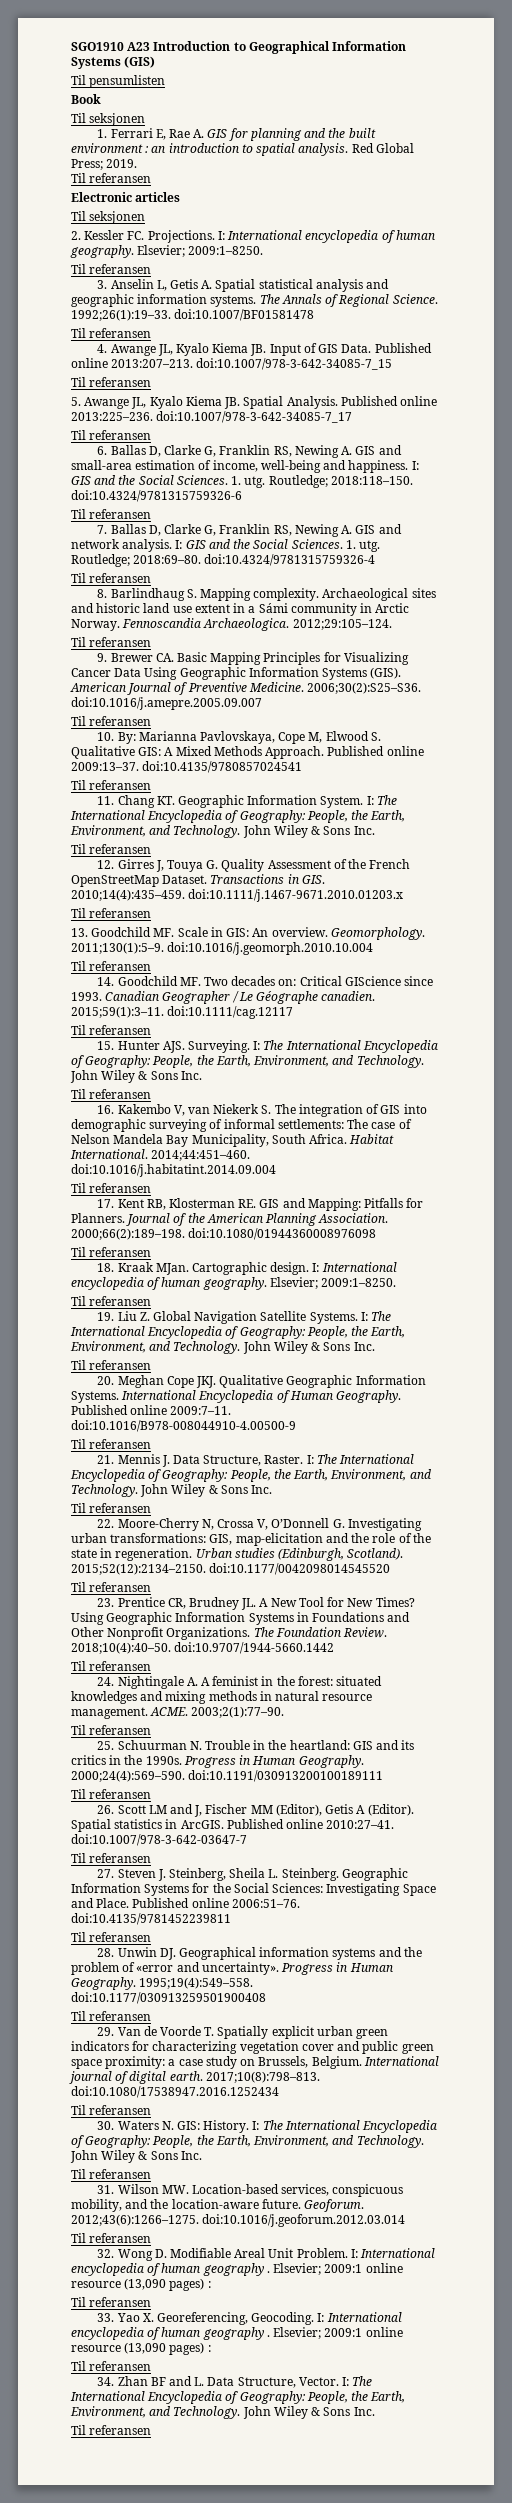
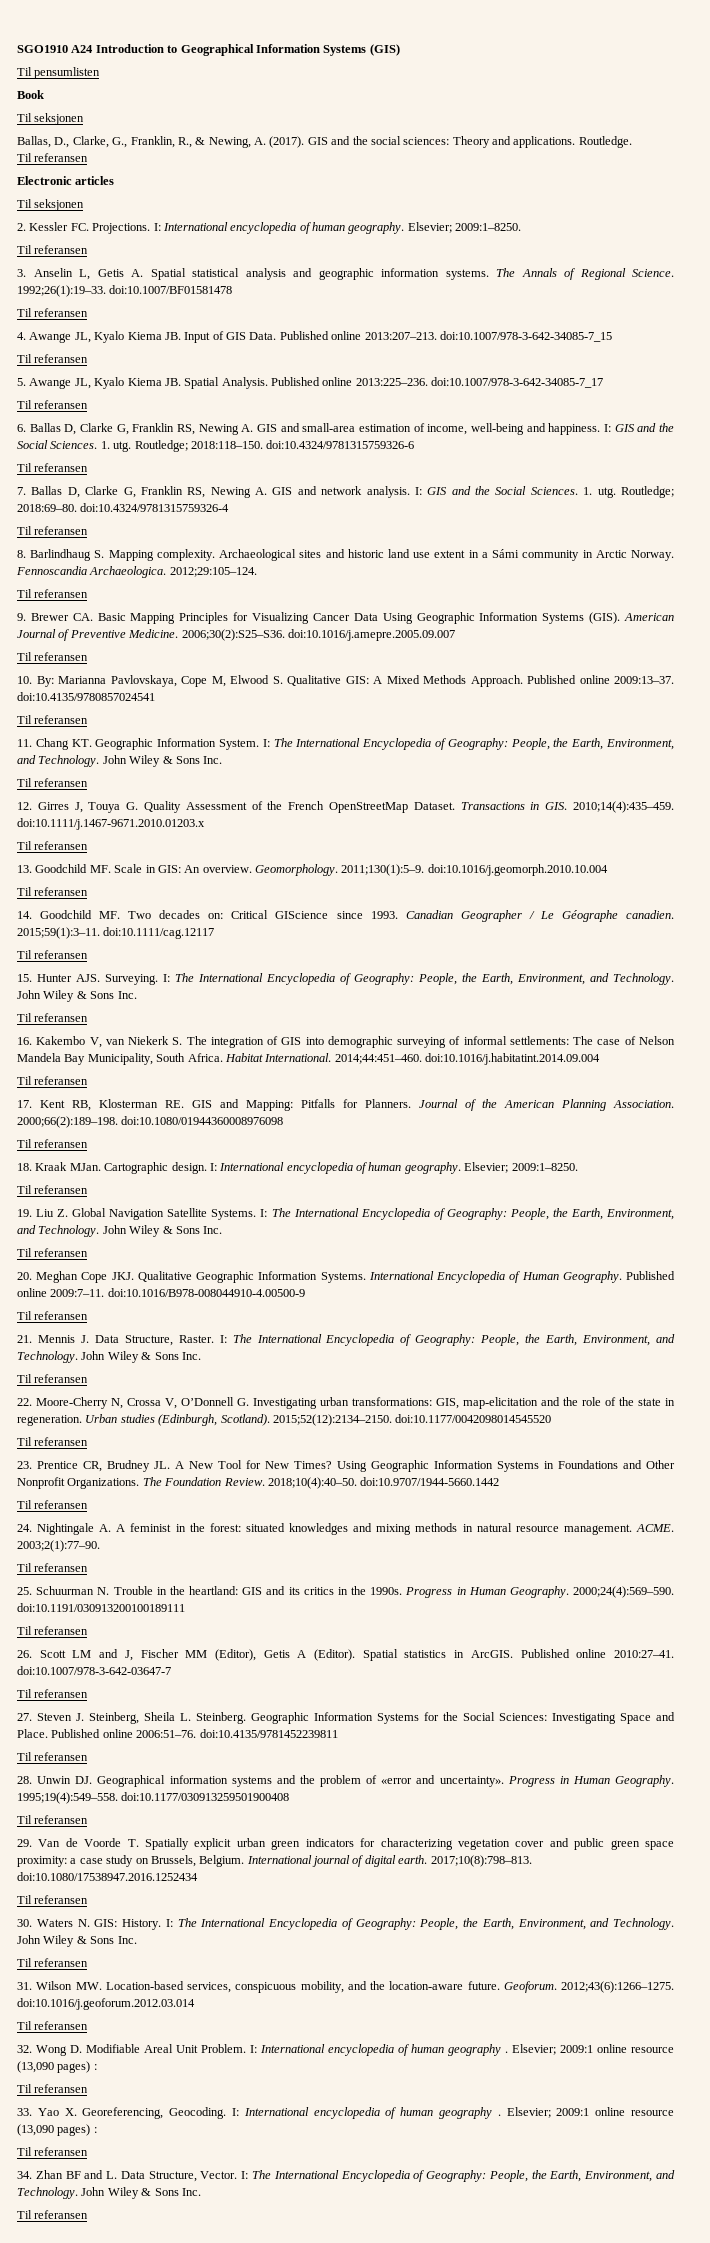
- SGO1910 A23 Introduction to Geographical Information Systems (GIS)
+ SGO1910 A24 Introduction to Geographical Information Systems (GIS)
- 1. Ferrari E, Rae A. GIS for planning and the built environment : an introduction to spatial analysis. Red Global Press; 2019.
+ Ballas, D., Clarke, G., Franklin, R., & Newing, A. (2017). GIS and the social sciences: Theory and applications. Routledge.

